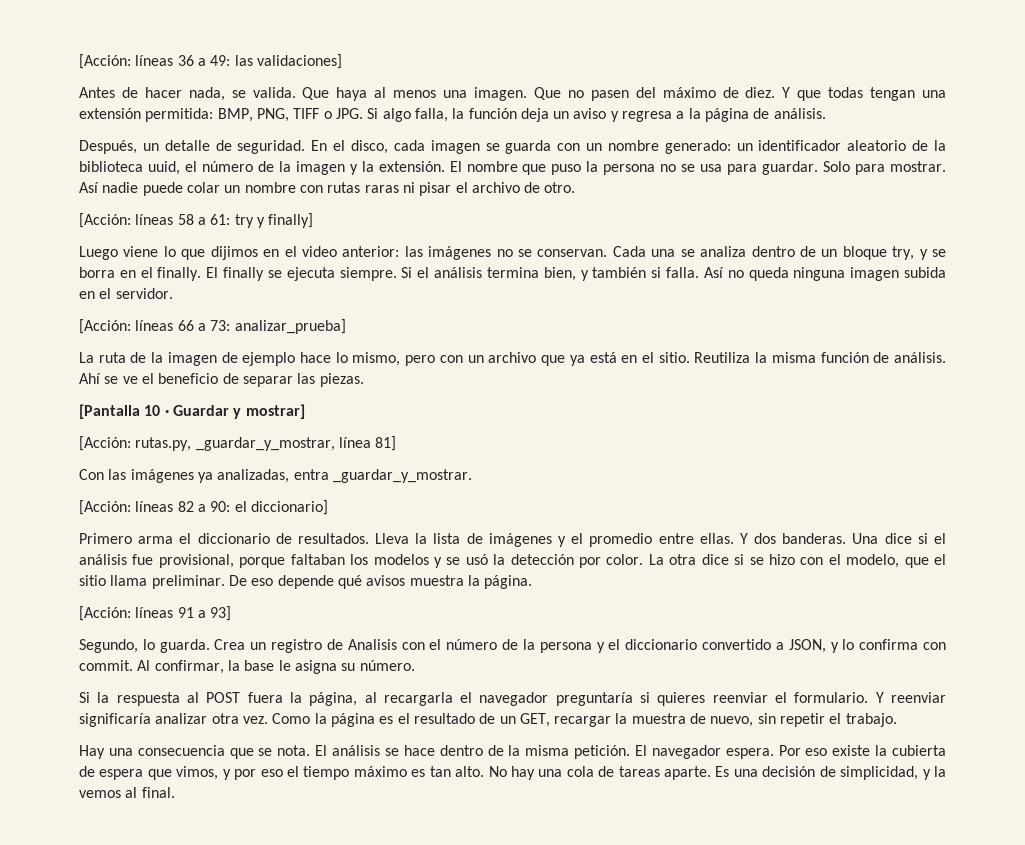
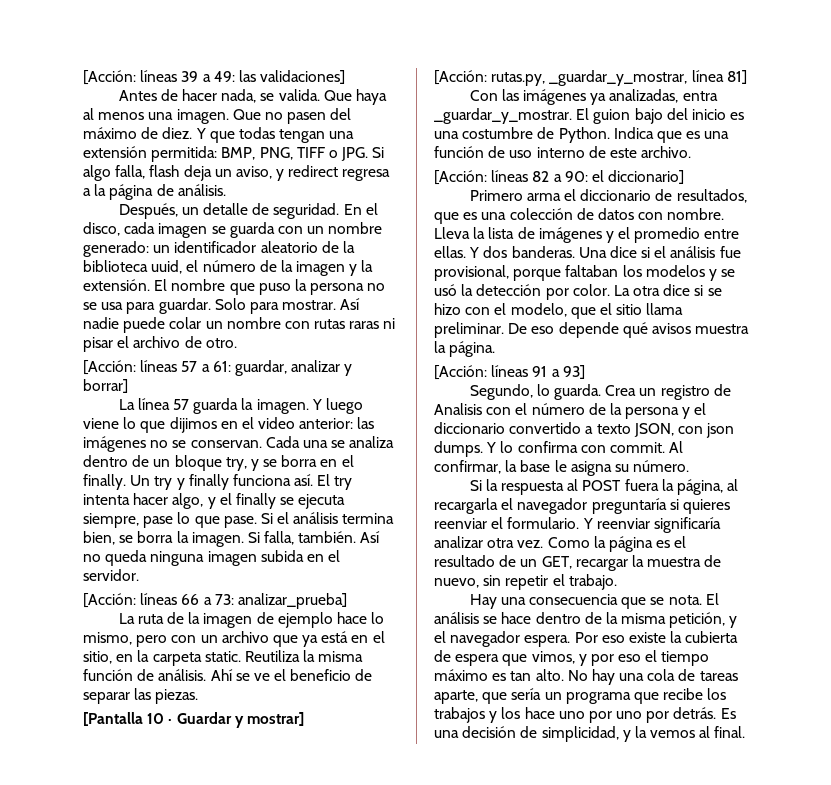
- [Acción: líneas 36 a 49: las validaciones]
+ [Acción: líneas 39 a 49: las validaciones]
- Y que todas tengan una extensión permitida: BMP, PNG, TIFF o JPG. Si algo falla, la función deja un aviso y regresa a la página de análisis.
+ Y que todas tengan una extensión permitida: BMP, PNG, TIFF o JPG. Si algo falla, flash deja un aviso, y redirect regresa a la página de análisis.
- [Acción: líneas 58 a 61: try y finally]
- Luego viene lo que dijimos en el video anterior: las imágenes no se conservan.
+ [Acción: líneas 57 a 61: guardar, analizar y borrar]
+ La línea 57 guarda la imagen. Y luego viene lo que dijimos en el video anterior: las imágenes no se conservan.
- El finally se ejecuta siempre.
+ Un try y finally funciona así. El try intenta hacer algo, y el finally se ejecuta siempre, pase lo que pase.
- Si el análisis termina bien, y también si falla.
+ Si el análisis termina bien, se borra la imagen. Si falla, también.
- La ruta de la imagen de ejemplo hace lo mismo, pero con un archivo que ya está en el sitio.
+ La ruta de la imagen de ejemplo hace lo mismo, pero con un archivo que ya está en el sitio, en la carpeta static.
+ El guion bajo del inicio es una costumbre de Python. Indica que es una función de uso interno de este archivo.
- Primero arma el diccionario de resultados.
+ Primero arma el diccionario de resultados, que es una colección de datos con nombre.
- Crea un registro de Analisis con el número de la persona y el diccionario convertido a JSON, y lo confirma con commit.
+ Crea un registro de Analisis con el número de la persona y el diccionario convertido a texto JSON, con json dumps. Y lo confirma con commit.
- El análisis se hace dentro de la misma petición. El navegador espera.
+ El análisis se hace dentro de la misma petición, y el navegador espera.
- No hay una cola de tareas aparte.
+ No hay una cola de tareas aparte, que sería un programa que recibe los trabajos y los hace uno por uno por detrás.

